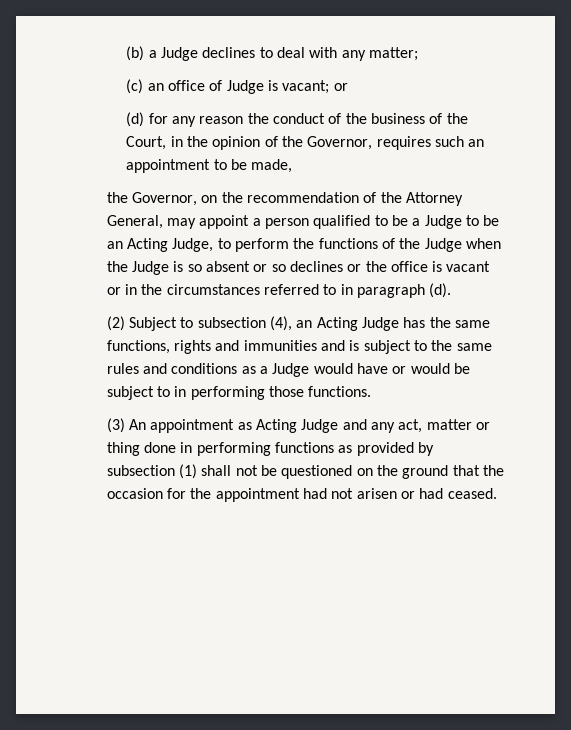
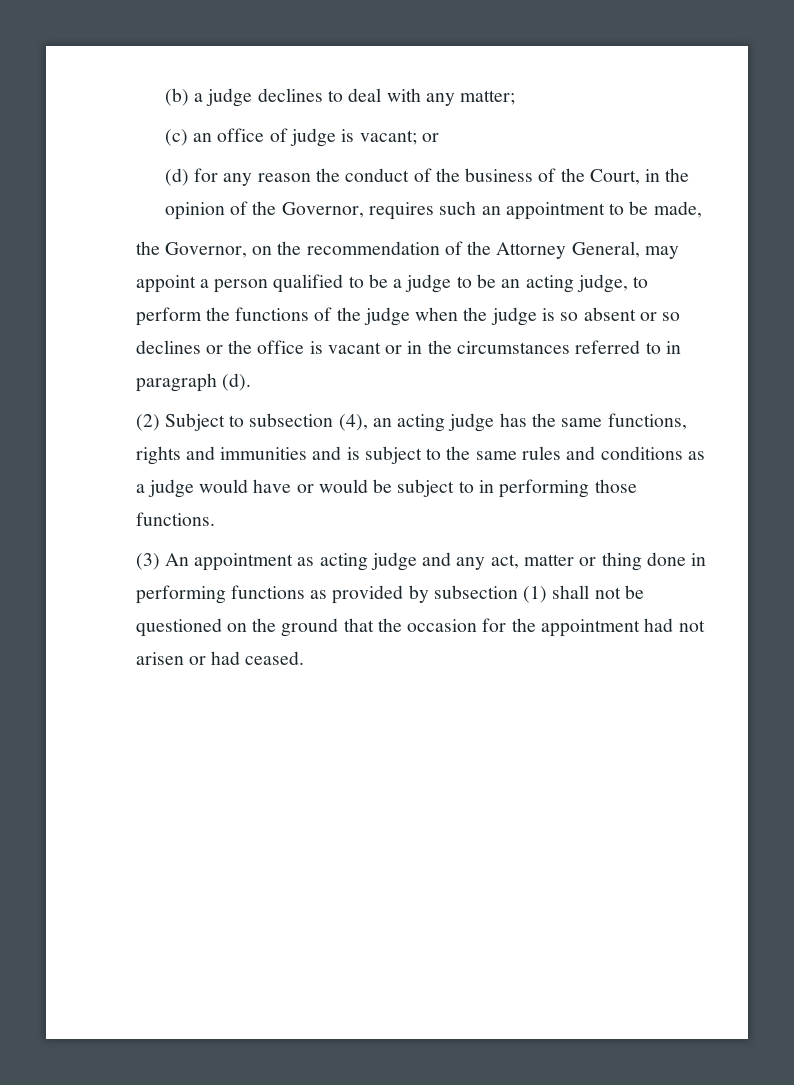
- (b) a Judge declines to deal with any matter;
+ (b) a judge declines to deal with any matter;
- (c) an office of Judge is vacant; or
+ (c) an office of judge is vacant; or
- the Governor, on the recommendation of the Attorney General, may appoint a person qualified to be a Judge to be an Acting Judge, to perform the functions of the Judge when the Judge is so absent or so declines or the office is vacant or in the circumstances referred to in paragraph (d).
+ the Governor, on the recommendation of the Attorney General, may appoint a person qualified to be a judge to be an acting judge, to perform the functions of the judge when the judge is so absent or so declines or the office is vacant or in the circumstances referred to in paragraph (d).
- (2) Subject to subsection (4), an Acting Judge has the same functions, rights and immunities and is subject to the same rules and conditions as a Judge would have or would be subject to in performing those functions.
+ (2) Subject to subsection (4), an acting judge has the same functions, rights and immunities and is subject to the same rules and conditions as a judge would have or would be subject to in performing those functions.
- (3) An appointment as Acting Judge and any act, matter or thing done in performing functions as provided by subsection (1) shall not be questioned on the ground that the occasion for the appointment had not arisen or had ceased.
+ (3) An appointment as acting judge and any act, matter or thing done in performing functions as provided by subsection (1) shall not be questioned on the ground that the occasion for the appointment had not arisen or had ceased.

